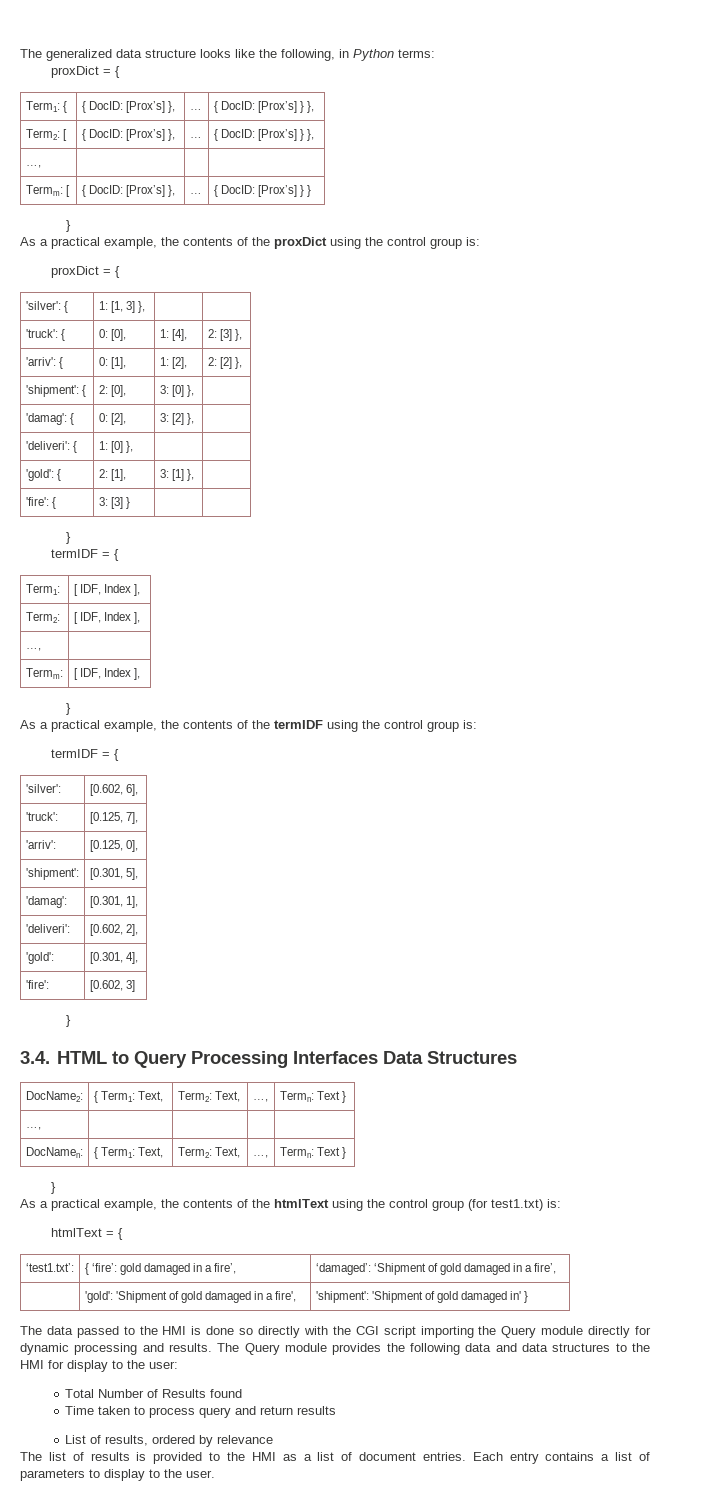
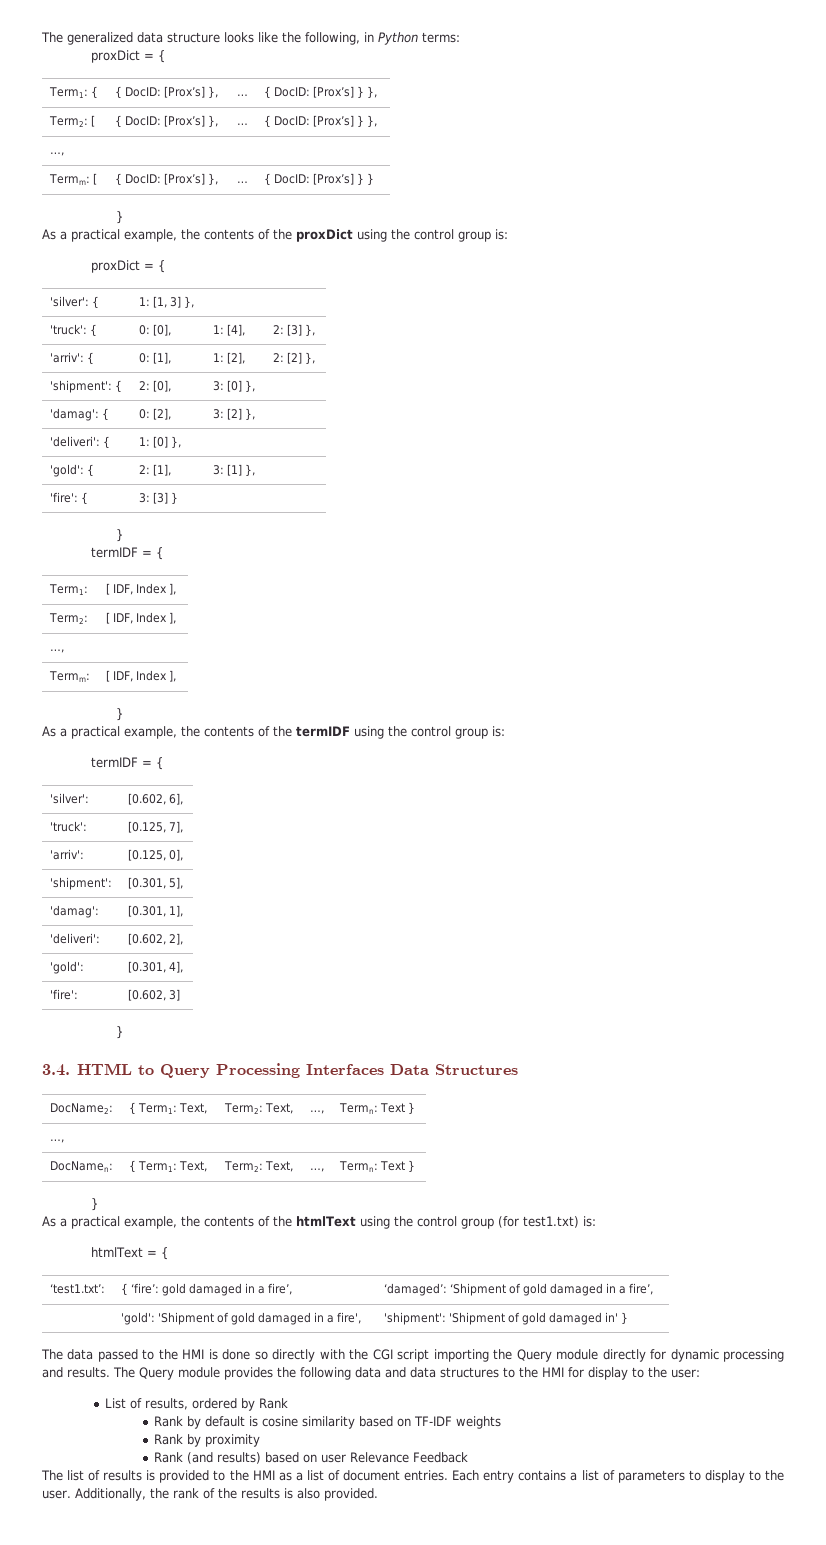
- Total Number of Results found
- Time taken to process query and return results
- List of results, ordered by relevance
+ List of results, ordered by Rank
+ Rank by default is cosine similarity based on TF-IDF weights
+ Rank by proximity
+ Rank (and results) based on user Relevance Feedback
+ Additionally, the rank of the results is also provided.

